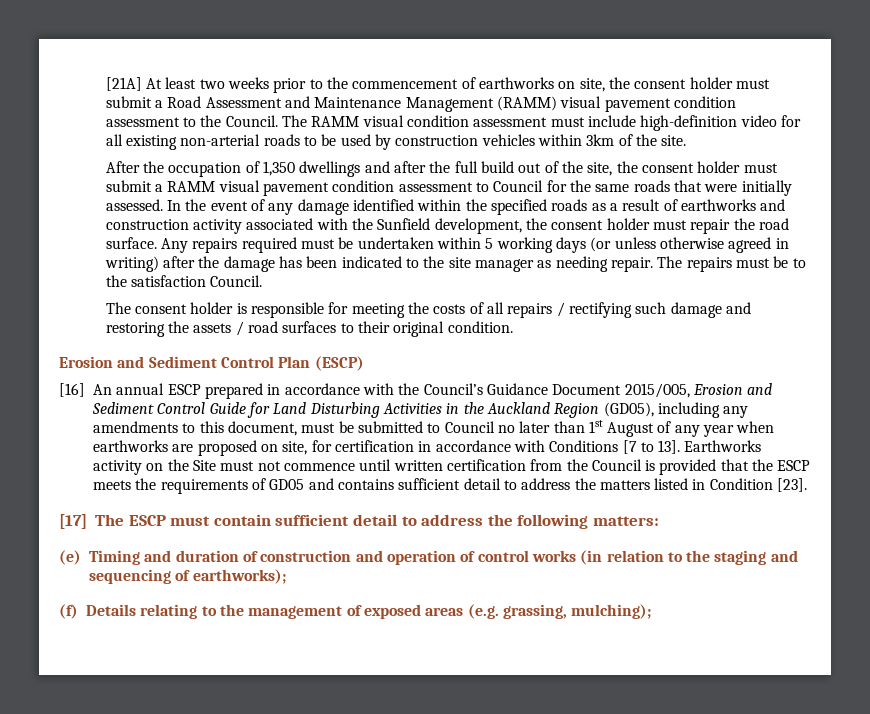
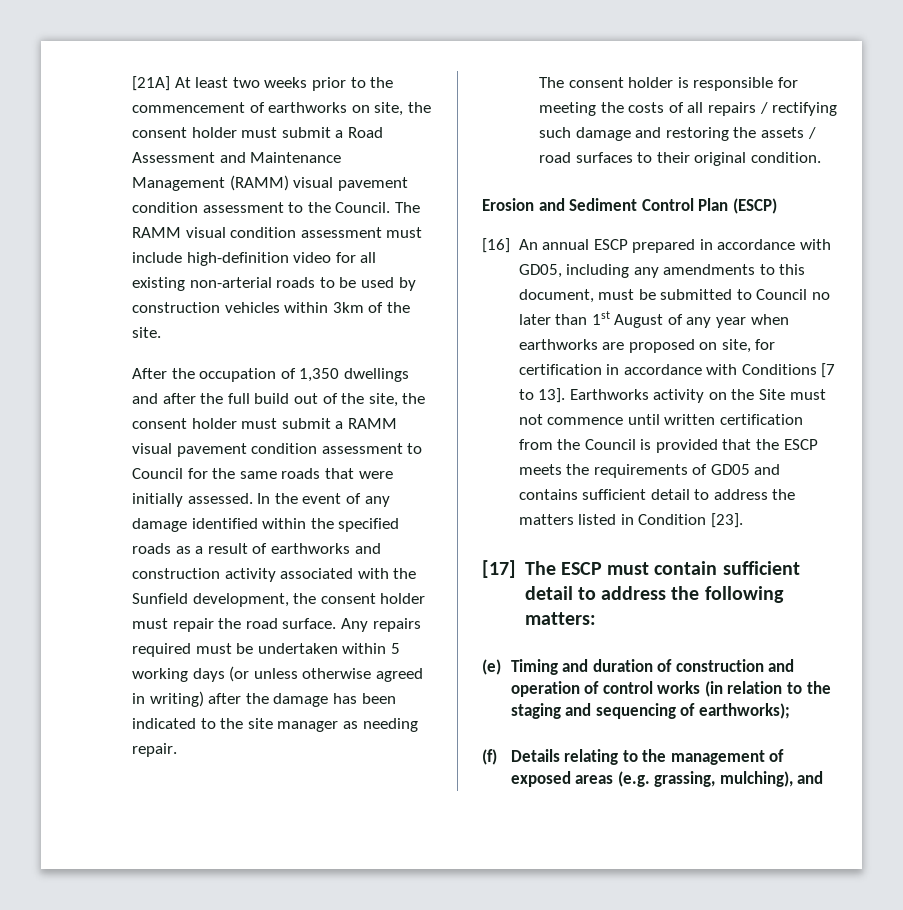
- The repairs must be to the satisfaction Council.
- [16] An annual ESCP prepared in accordance with the Council’s Guidance Document 2015/005, Erosion and Sediment Control Guide for Land Disturbing Activities in the Auckland Region (GD05), including any amendments to this document, must be submitted to Council no later than 1st August of any year when earthworks are proposed on site, for certification in accordance with Conditions [7 to 13].
+ [16] An annual ESCP prepared in accordance with GD05, including any amendments to this document, must be submitted to Council no later than 1st August of any year when earthworks are proposed on site, for certification in accordance with Conditions [7 to 13].
- (f) Details relating to the management of exposed areas (e.g. grassing, mulching);
+ (f) Details relating to the management of exposed areas (e.g. grassing, mulching), and

